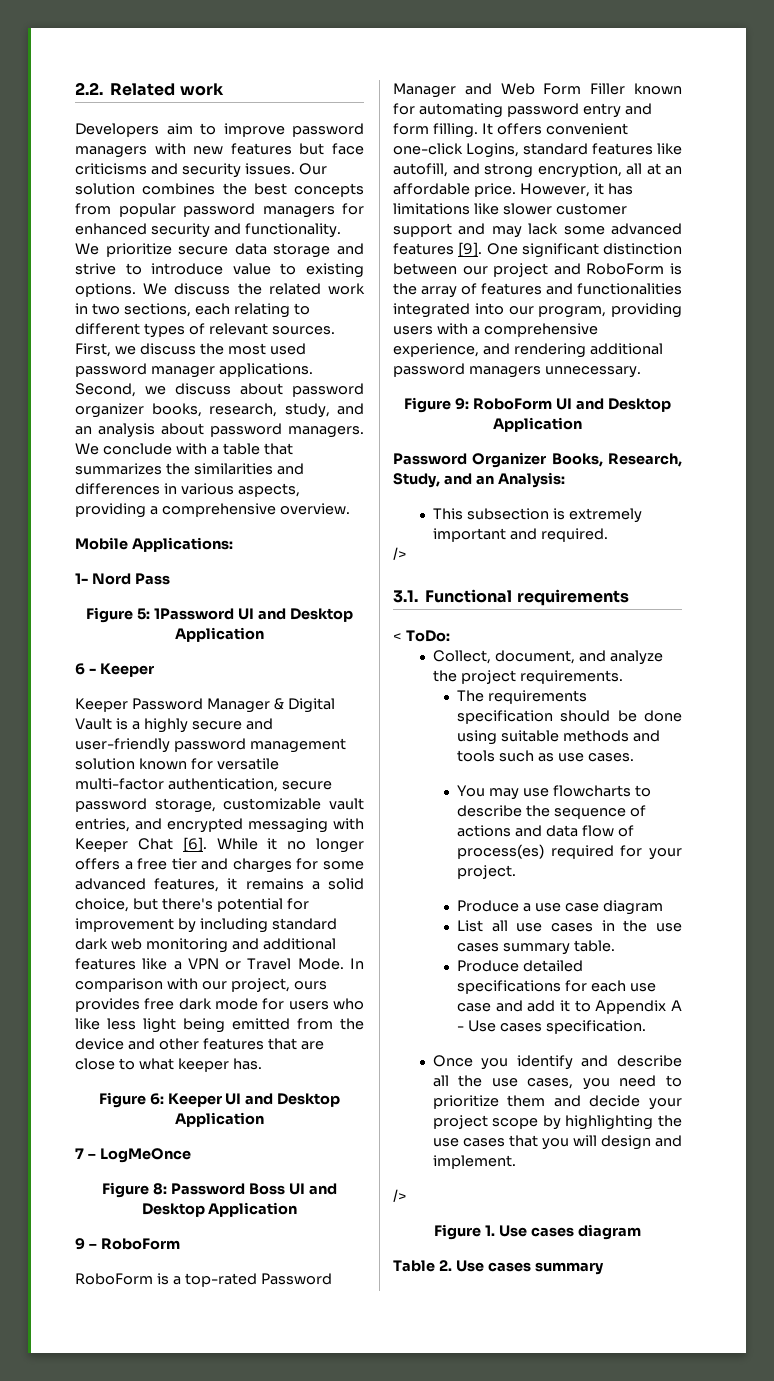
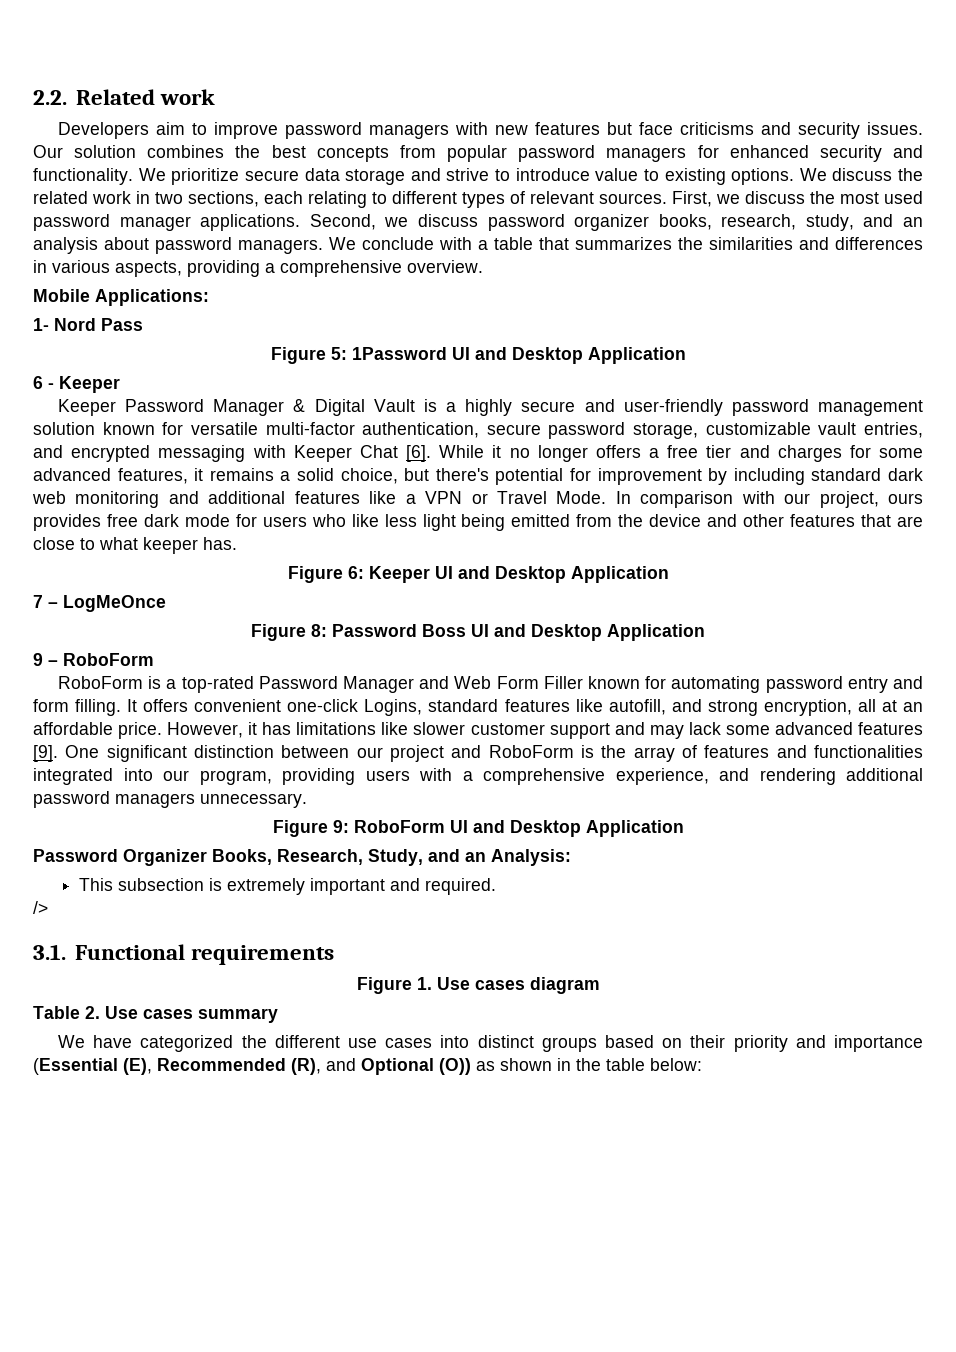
- Second, we discuss about password organizer books, research, study, and an analysis about password managers.
+ Second, we discuss password organizer books, research, study, and an analysis about password managers.
- < ToDo:
- Collect, document, and analyze the project requirements.
- The requirements specification should be done using suitable methods and tools such as use cases.
- You may use flowcharts to describe the sequence of actions and data flow of process(es) required for your project.
- Produce a use case diagram
- List all use cases in the use cases summary table.
- Produce detailed specifications for each use case and add it to Appendix A - Use cases specification.
- Once you identify and describe all the use cases, you need to prioritize them and decide your project scope by highlighting the use cases that you will design and implement.
- />
+ We have categorized the different use cases into distinct groups based on their priority and importance (Essential (E), Recommended (R), and Optional (O)) as shown in the table below:

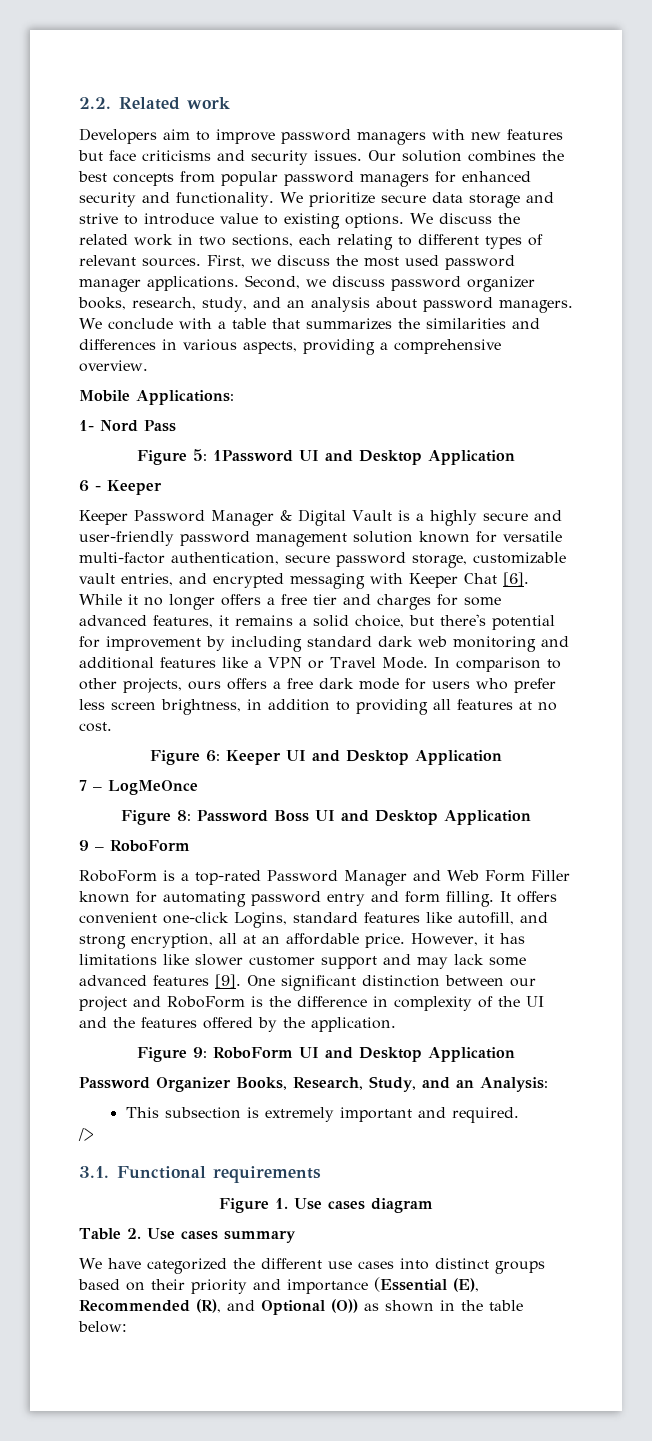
- In comparison with our project, ours provides free dark mode for users who like less light being emitted from the device and other features that are close to what keeper has.
+ In comparison to other projects, ours offers a free dark mode for users who prefer less screen brightness, in addition to providing all features at no cost.
- One significant distinction between our project and RoboForm is the array of features and functionalities integrated into our program, providing users with a comprehensive experience, and rendering additional password managers unnecessary.
+ One significant distinction between our project and RoboForm is the difference in complexity of the UI and the features offered by the application.

